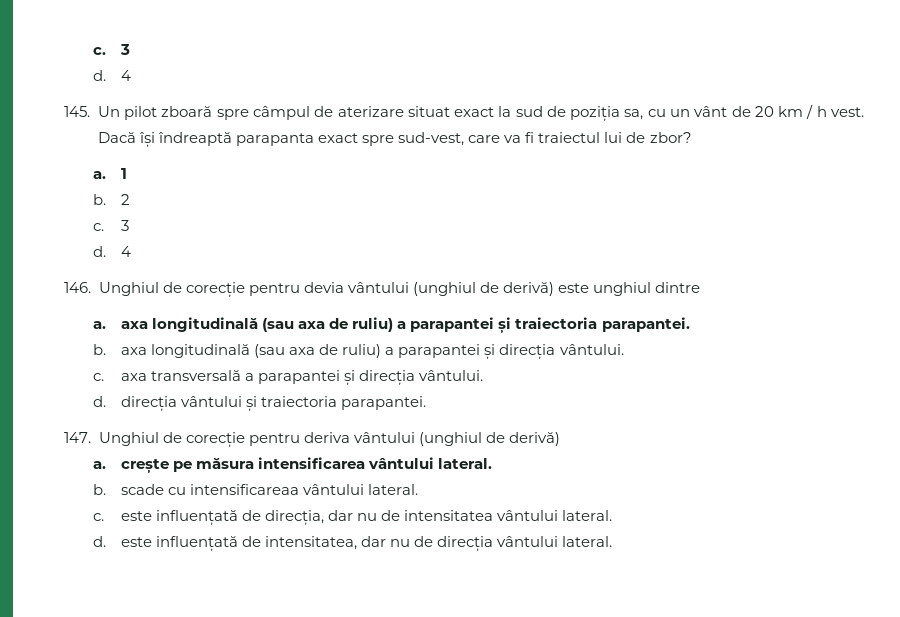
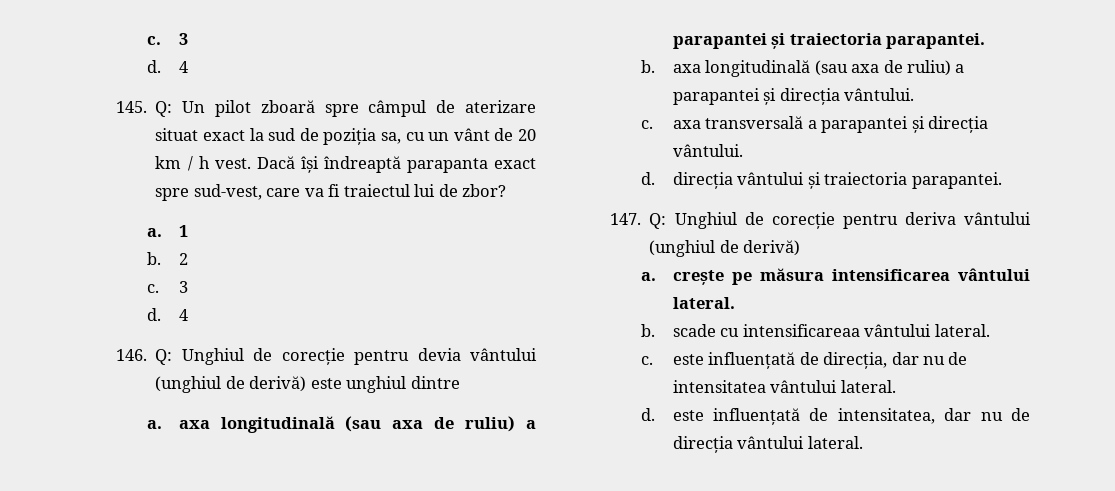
- 145. Un pilot zboară spre câmpul de aterizare situat exact la sud de poziția sa, cu un vânt de 20 km / h vest.
+ 145. Q: Un pilot zboară spre câmpul de aterizare situat exact la sud de poziția sa, cu un vânt de 20 km / h vest.
- 146. Unghiul de corecție pentru devia vântului (unghiul de derivă) este unghiul dintre
+ 146. Q: Unghiul de corecție pentru devia vântului (unghiul de derivă) este unghiul dintre
- 147. Unghiul de corecție pentru deriva vântului (unghiul de derivă)
+ 147. Q: Unghiul de corecție pentru deriva vântului (unghiul de derivă)

